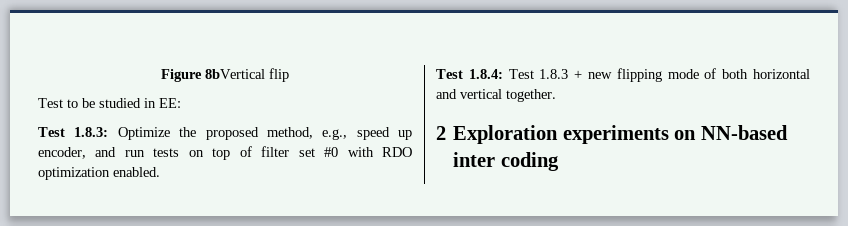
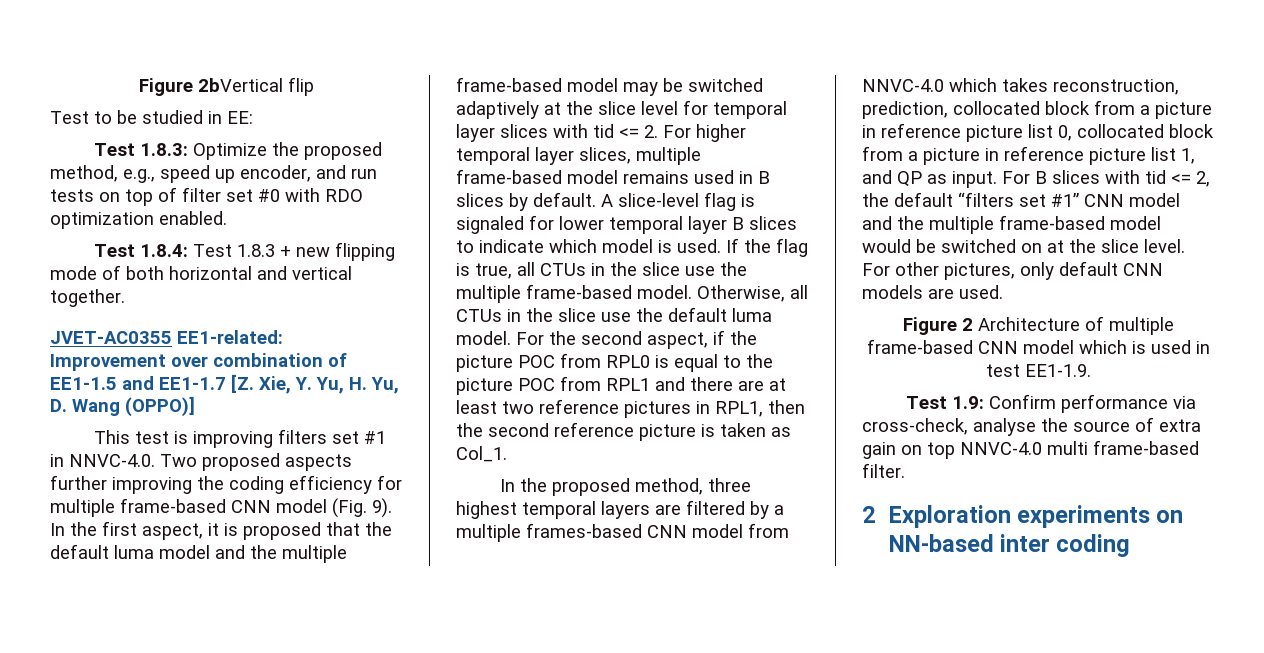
- Figure 8bVertical flip
+ Figure 2bVertical flip
+ JVET-AC0355 EE1-related: Improvement over combination of EE1-1.5 and EE1-1.7 [Z. Xie, Y. Yu, H. Yu, D. Wang (OPPO)]
+ This test is improving filters set #1 in NNVC-4.0. Two proposed aspects further improving the coding efficiency for multiple frame-based CNN model (Fig. 9). In the first aspect, it is proposed that the default luma model and the multiple frame-based model may be switched adaptively at the slice level for temporal layer slices with tid <= 2. For higher temporal layer slices, multiple frame-based model remains used in B slices by default. A slice-level flag is signaled for lower temporal layer B slices to indicate which model is used. If the flag is true, all CTUs in the slice use the multiple frame-based model. Otherwise, all CTUs in the slice use the default luma model. For the second aspect, if the picture POC from RPL0 is equal to the picture POC from RPL1 and there are at least two reference pictures in RPL1, then the second reference picture is taken as Col_1.
+ In the proposed method, three highest temporal layers are filtered by a multiple frames-based CNN model from NNVC-4.0 which takes reconstruction, prediction, collocated block from a picture in reference picture list 0, collocated block from a picture in reference picture list 1, and QP as input. For B slices with tid <= 2, the default “filters set #1” CNN model and the multiple frame-based model would be switched on at the slice level. For other pictures, only default CNN models are used.
+ Figure 2 Architecture of multiple frame-based CNN model which is used in test EE1-1.9.
+ Test 1.9: Confirm performance via cross-check, analyse the source of extra gain on top NNVC-4.0 multi frame-based filter.

